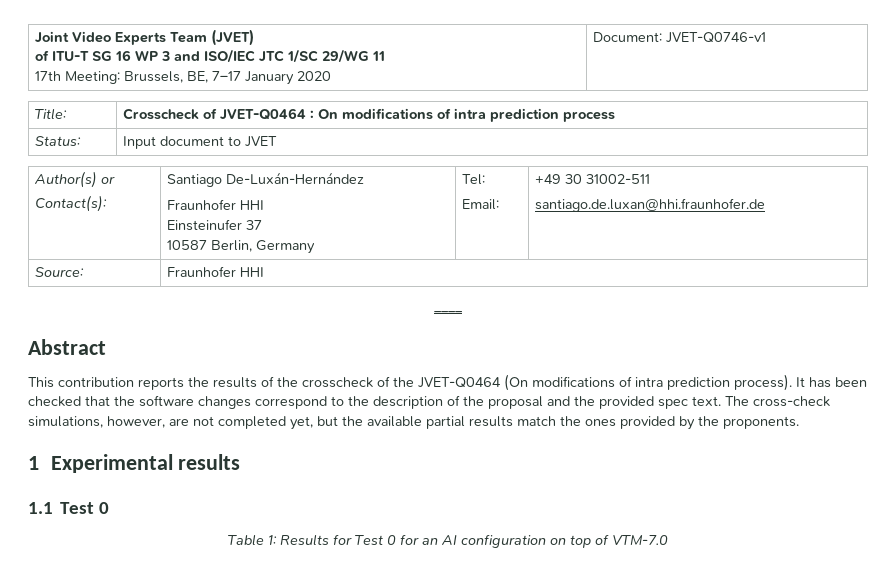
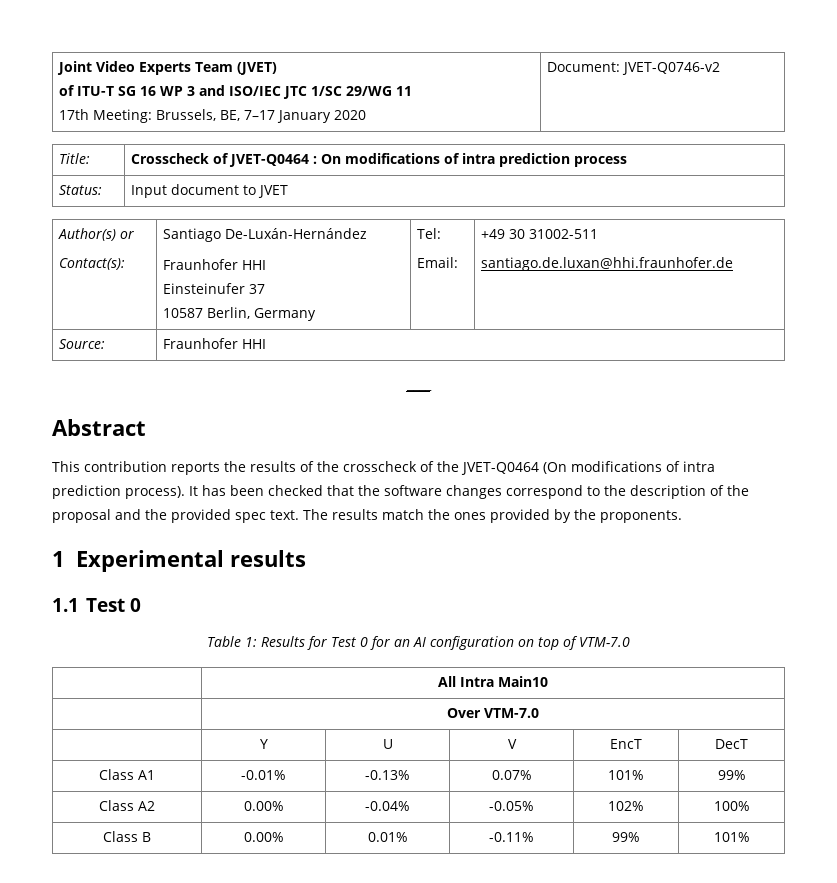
  Joint Video Experts Team (JVET)
  of ITU-T SG 16 WP 3 and ISO/IEC JTC 1/SC 29/WG 11
- 17th Meeting: Brussels, BE, 7–17 January 2020 | Document: JVET-Q0746-v1
+ 17th Meeting: Brussels, BE, 7–17 January 2020 | Document: JVET-Q0746-v2
- The cross-check simulations, however, are not completed yet, but the available partial results match the ones provided by the proponents.
+ The results match the ones provided by the proponents.
+ | All Intra Main10
+ | Over VTM-7.0
+ | Y | U | V | EncT | DecT
+ Class A1 | -0.01% | -0.13% | 0.07% | 101% | 99%
+ Class A2 | 0.00% | -0.04% | -0.05% | 102% | 100%
+ Class B | 0.00% | 0.01% | -0.11% | 99% | 101%

